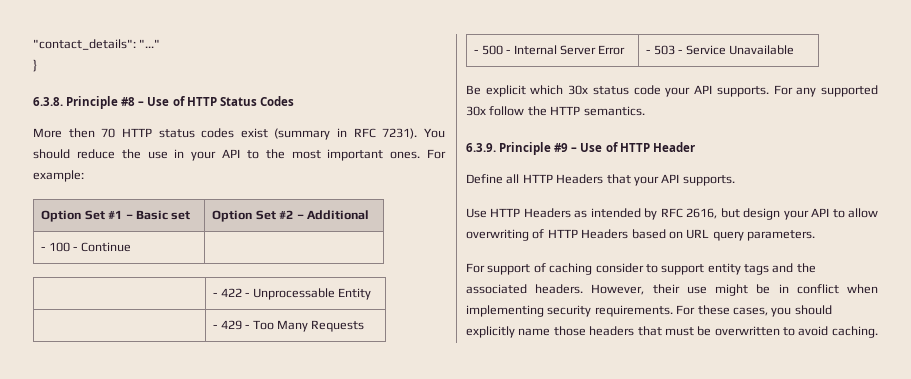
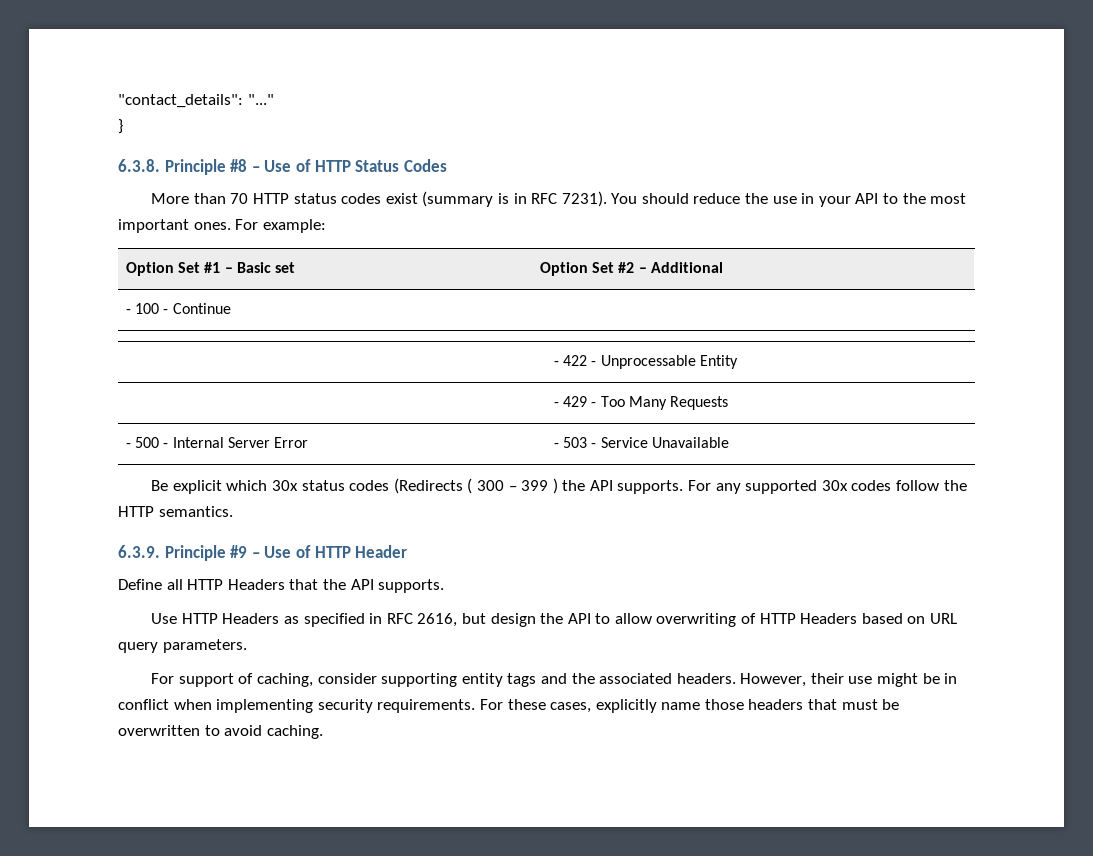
- More then 70 HTTP status codes exist (summary in RFC 7231).
+ More than 70 HTTP status codes exist (summary is in RFC 7231).
- Be explicit which 30x status code your API supports.
+ Be explicit which 30x status codes (Redirects ( 300 – 399 ) the API supports.
- For any supported 30x follow the HTTP semantics.
+ For any supported 30x codes follow the HTTP semantics.
- Define all HTTP Headers that your API supports.
+ Define all HTTP Headers that the API supports.
- Use HTTP Headers as intended by RFC 2616, but design your API to allow overwriting of HTTP Headers based on URL query parameters.
+ Use HTTP Headers as specified in RFC 2616, but design the API to allow overwriting of HTTP Headers based on URL query parameters.
- For support of caching consider to support entity tags and the associated headers.
+ For support of caching, consider supporting entity tags and the associated headers.
- For these cases, you should explicitly name those headers that must be overwritten to avoid caching.
+ For these cases, explicitly name those headers that must be overwritten to avoid caching.

